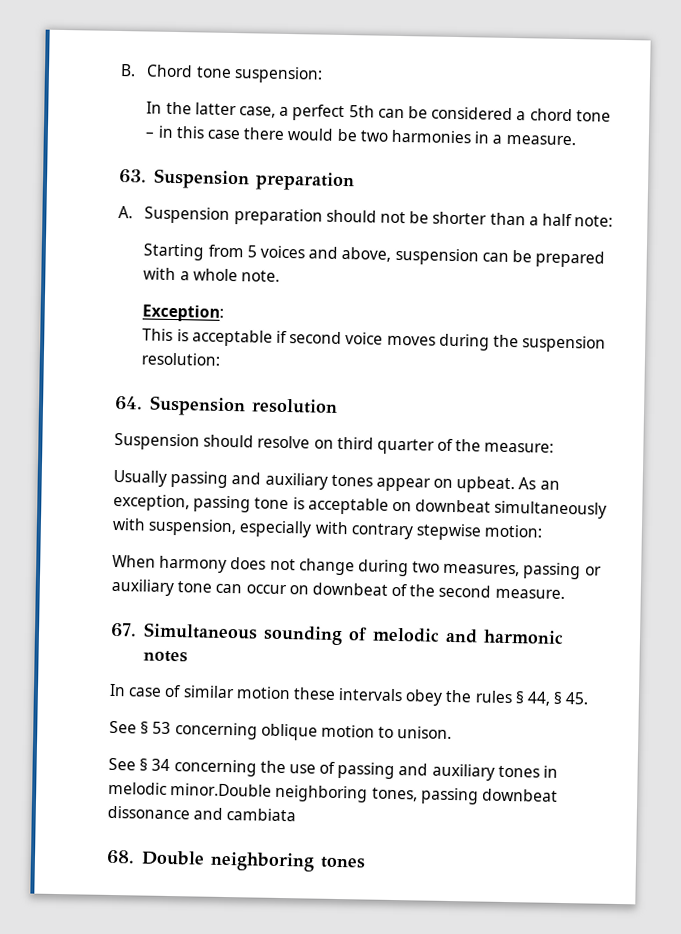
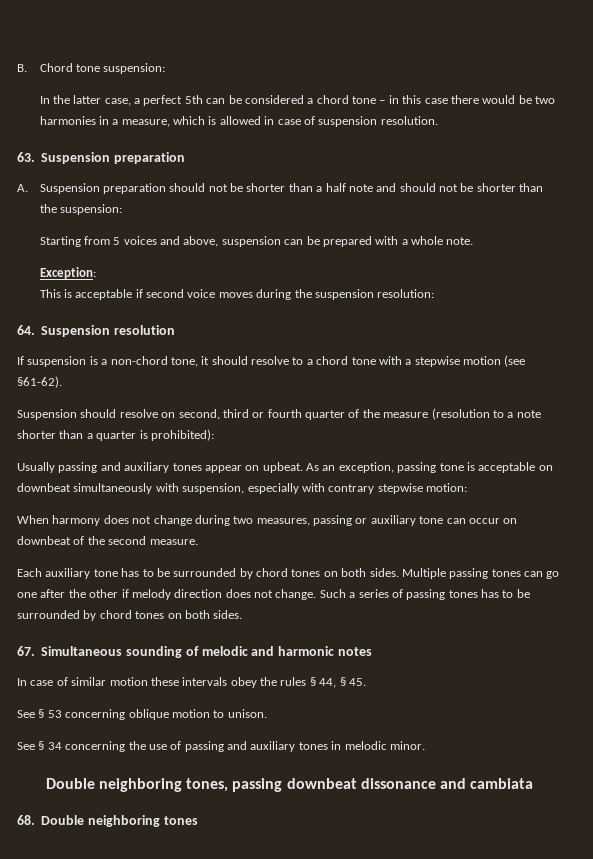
- In the latter case, a perfect 5th can be considered a chord tone – in this case there would be two harmonies in a measure.
+ In the latter case, a perfect 5th can be considered a chord tone – in this case there would be two harmonies in a measure, which is allowed in case of suspension resolution.
- A. Suspension preparation should not be shorter than a half note:
+ A. Suspension preparation should not be shorter than a half note and should not be shorter than the suspension:
- Suspension should resolve on third quarter of the measure:
+ If suspension is a non-chord tone, it should resolve to a chord tone with a stepwise motion (see §61-62).
+ Suspension should resolve on second, third or fourth quarter of the measure (resolution to a note shorter than a quarter is prohibited):
+ Each auxiliary tone has to be surrounded by chord tones on both sides. Multiple passing tones can go one after the other if melody direction does not change. Such a series of passing tones has to be surrounded by chord tones on both sides.
- See § 34 concerning the use of passing and auxiliary tones in melodic minor.Double neighboring tones, passing downbeat dissonance and cambiata
+ See § 34 concerning the use of passing and auxiliary tones in melodic minor.
+ Double neighboring tones, passing downbeat dissonance and cambiata

